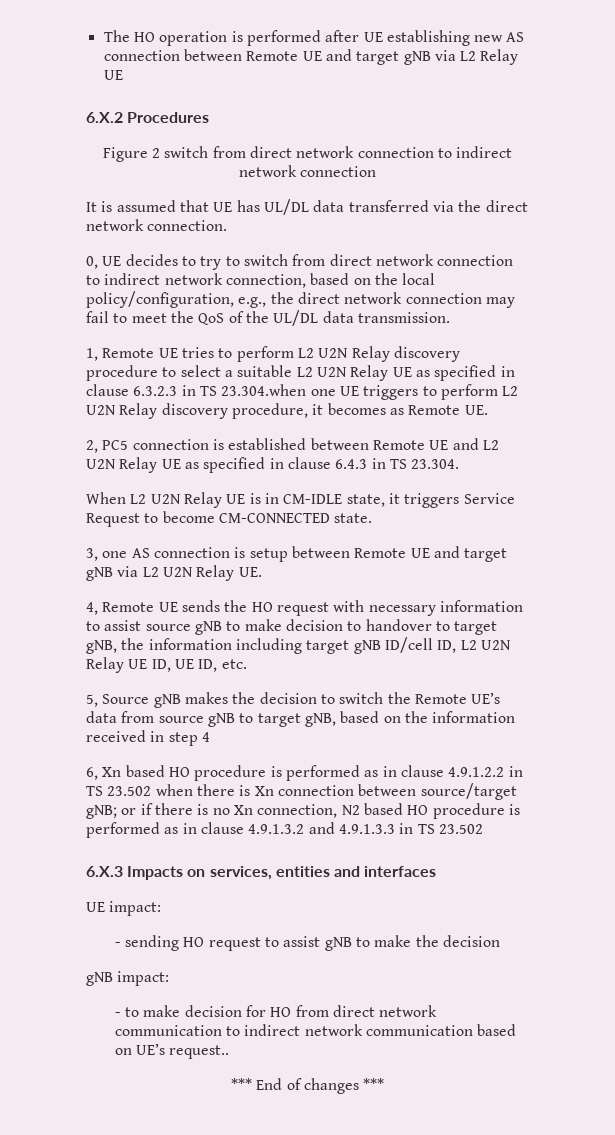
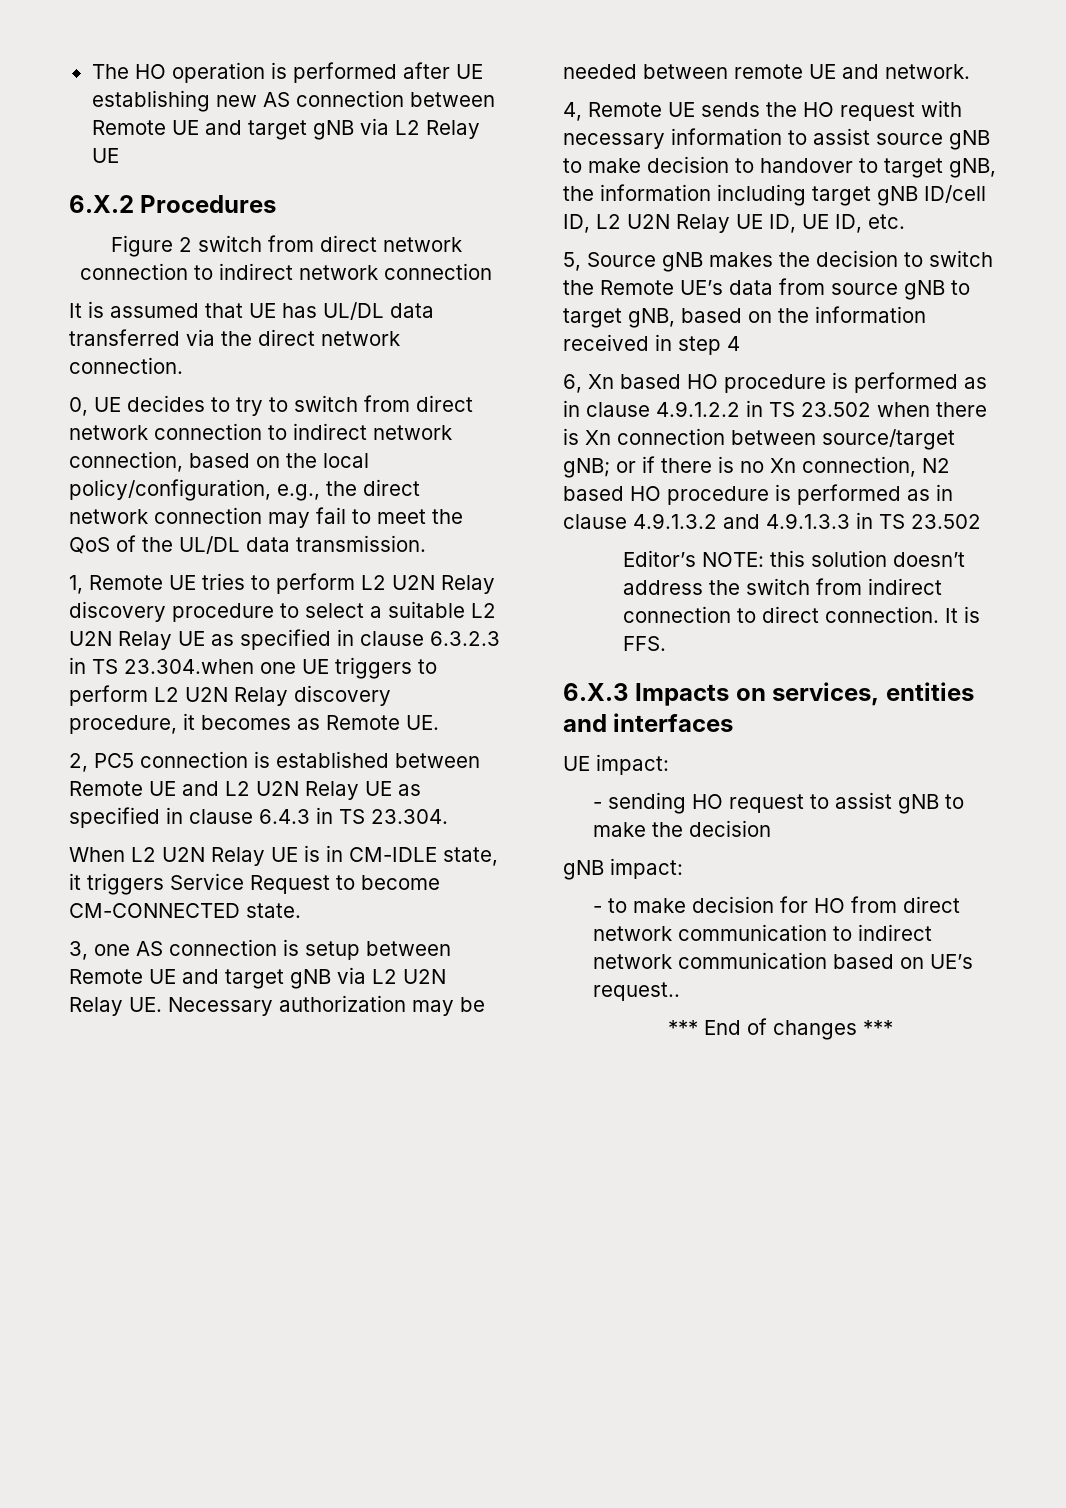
- 3, one AS connection is setup between Remote UE and target gNB via L2 U2N Relay UE.
+ 3, one AS connection is setup between Remote UE and target gNB via L2 U2N Relay UE. Necessary authorization may be needed between remote UE and network.
+ Editor’s NOTE: this solution doesn’t address the switch from indirect connection to direct connection. It is FFS.

